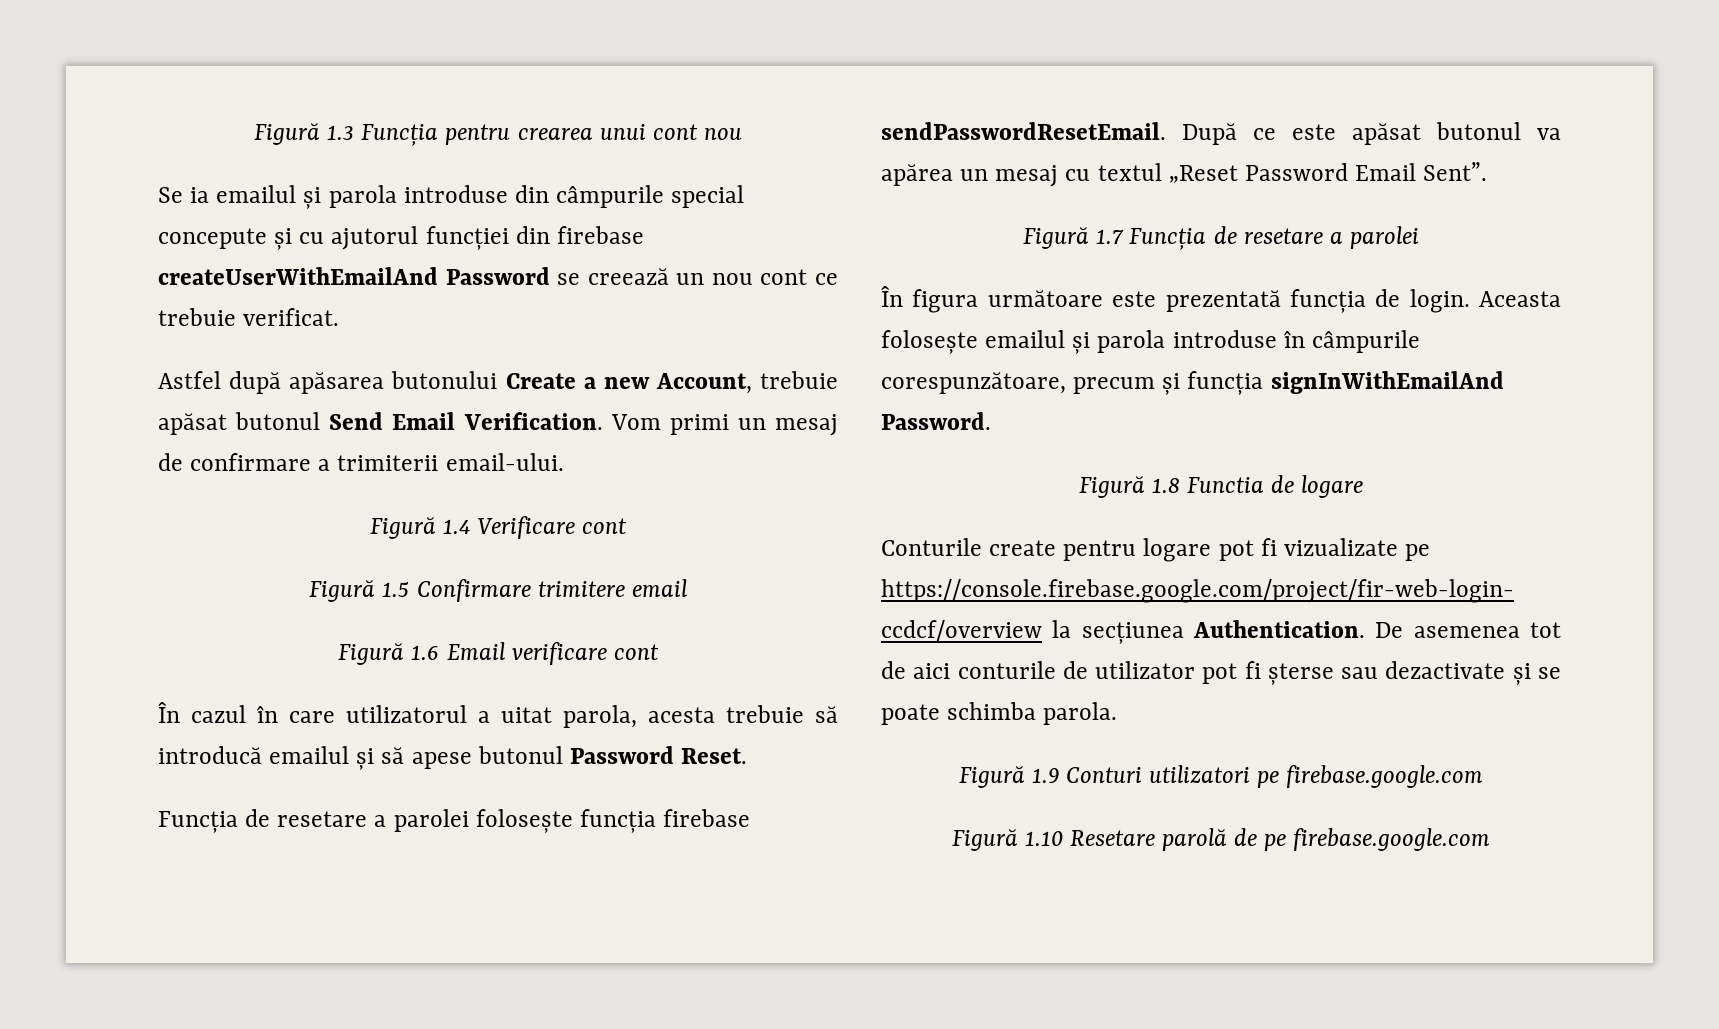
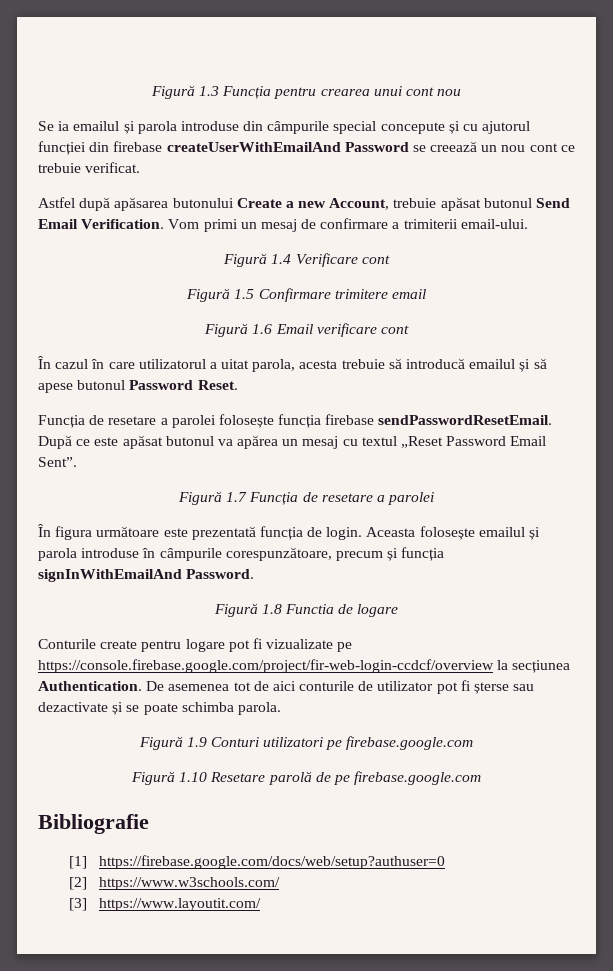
+ Bibliografie
+ [1] https://firebase.google.com/docs/web/setup?authuser=0
+ [2] https://www.w3schools.com/
+ [3] https://www.layoutit.com/

